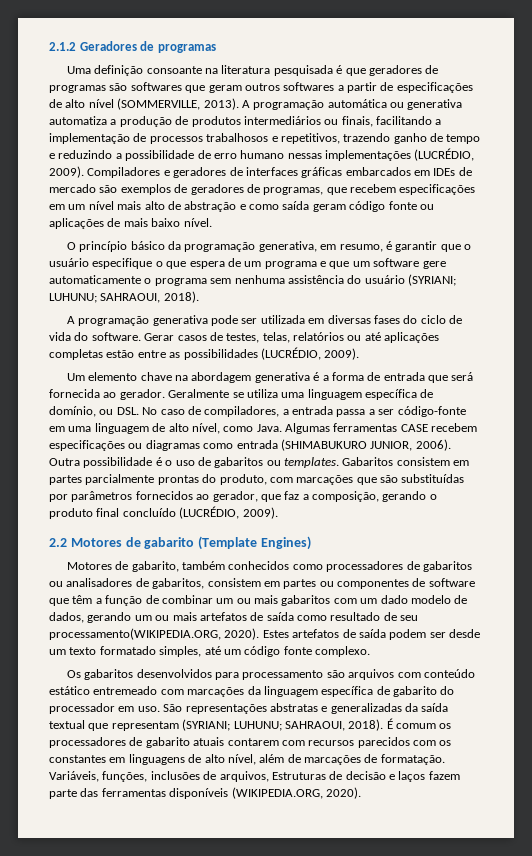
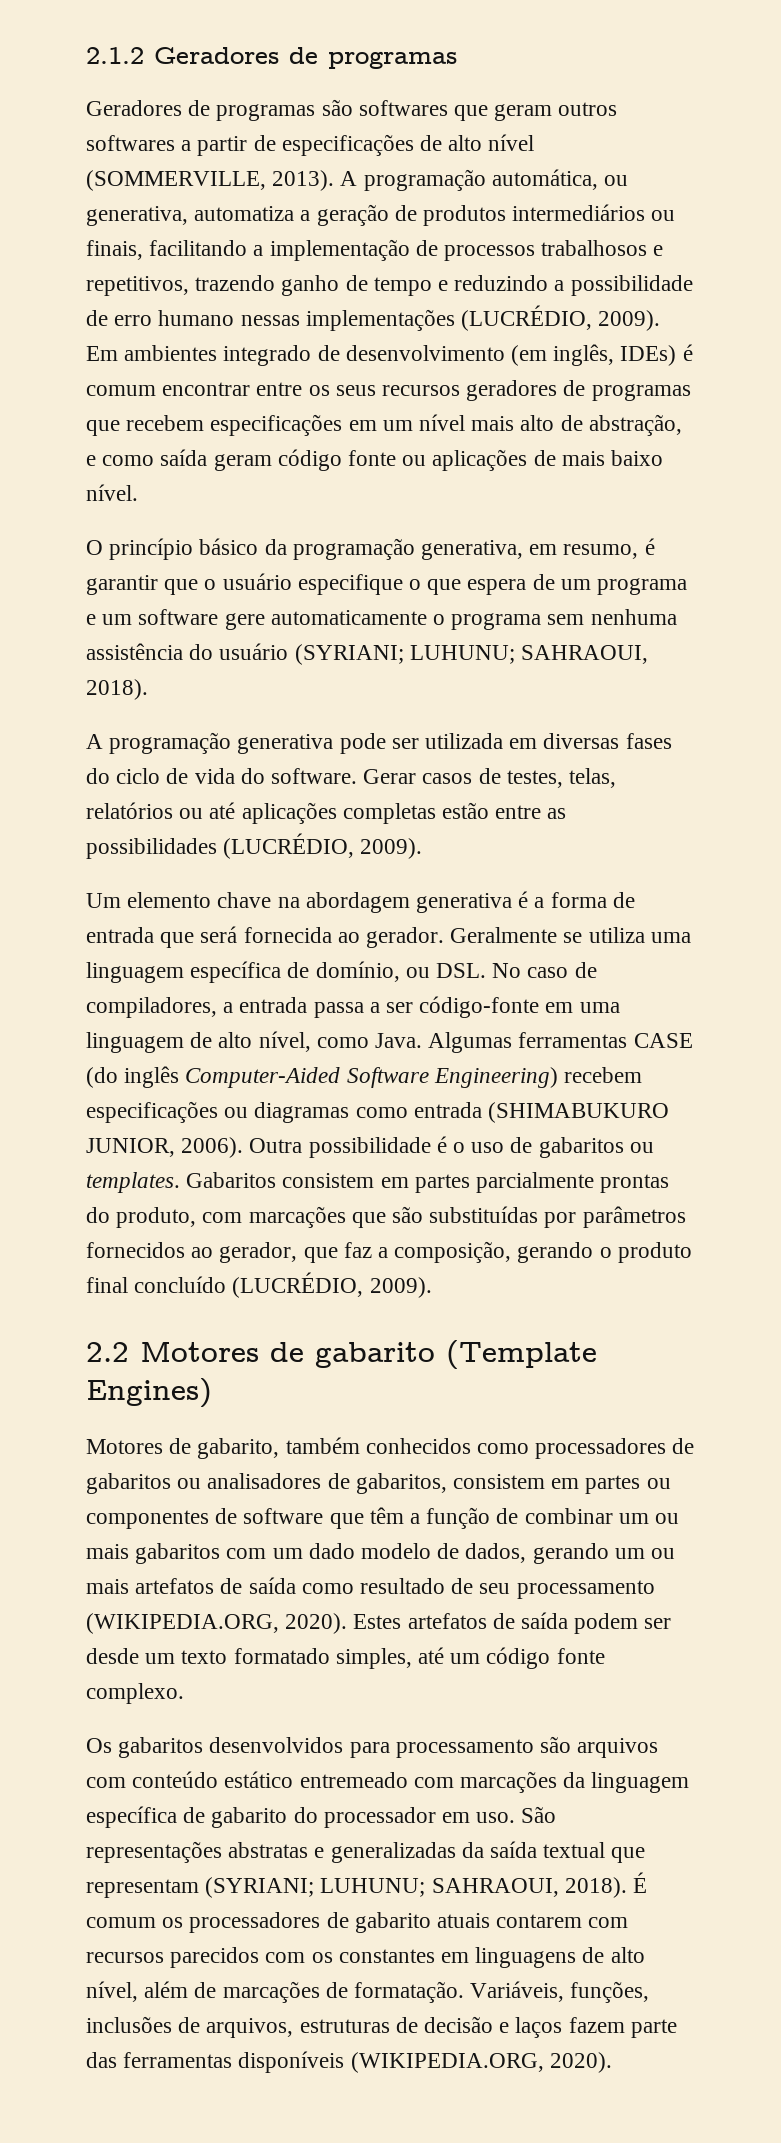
- Uma definição consoante na literatura pesquisada é que geradores de programas são softwares que geram outros softwares a partir de especificações de alto nível (SOMMERVILLE, 2013).
+ Geradores de programas são softwares que geram outros softwares a partir de especificações de alto nível (SOMMERVILLE, 2013).
- A programação automática ou generativa automatiza a produção de produtos intermediários ou finais, facilitando a implementação de processos trabalhosos e repetitivos, trazendo ganho de tempo e reduzindo a possibilidade de erro humano nessas implementações (LUCRÉDIO, 2009).
+ A programação automática, ou generativa, automatiza a geração de produtos intermediários ou finais, facilitando a implementação de processos trabalhosos e repetitivos, trazendo ganho de tempo e reduzindo a possibilidade de erro humano nessas implementações (LUCRÉDIO, 2009).
- Compiladores e geradores de interfaces gráficas embarcados em IDEs de mercado são exemplos de geradores de programas, que recebem especificações em um nível mais alto de abstração e como saída geram código fonte ou aplicações de mais baixo nível.
+ Em ambientes integrado de desenvolvimento (em inglês, IDEs) é comum encontrar entre os seus recursos geradores de programas que recebem especificações em um nível mais alto de abstração, e como saída geram código fonte ou aplicações de mais baixo nível.
- O princípio básico da programação generativa, em resumo, é garantir que o usuário especifique o que espera de um programa e que um software gere automaticamente o programa sem nenhuma assistência do usuário (SYRIANI; LUHUNU; SAHRAOUI, 2018).
+ O princípio básico da programação generativa, em resumo, é garantir que o usuário especifique o que espera de um programa e um software gere automaticamente o programa sem nenhuma assistência do usuário (SYRIANI; LUHUNU; SAHRAOUI, 2018).
- Algumas ferramentas CASE recebem especificações ou diagramas como entrada (SHIMABUKURO JUNIOR, 2006).
+ Algumas ferramentas CASE (do inglês Computer-Aided Software Engineering) recebem especificações ou diagramas como entrada (SHIMABUKURO JUNIOR, 2006).
- Motores de gabarito, também conhecidos como processadores de gabaritos ou analisadores de gabaritos, consistem em partes ou componentes de software que têm a função de combinar um ou mais gabaritos com um dado modelo de dados, gerando um ou mais artefatos de saída como resultado de seu processamento(WIKIPEDIA.ORG, 2020).
+ Motores de gabarito, também conhecidos como processadores de gabaritos ou analisadores de gabaritos, consistem em partes ou componentes de software que têm a função de combinar um ou mais gabaritos com um dado modelo de dados, gerando um ou mais artefatos de saída como resultado de seu processamento (WIKIPEDIA.ORG, 2020).
- Variáveis, funções, inclusões de arquivos, Estruturas de decisão e laços fazem parte das ferramentas disponíveis (WIKIPEDIA.ORG, 2020).
+ Variáveis, funções, inclusões de arquivos, estruturas de decisão e laços fazem parte das ferramentas disponíveis (WIKIPEDIA.ORG, 2020).

